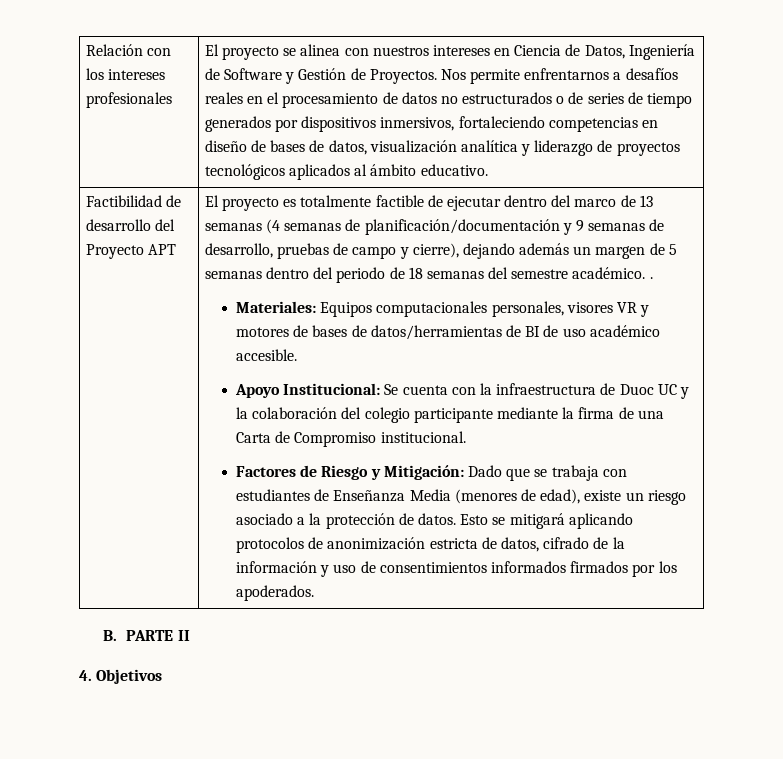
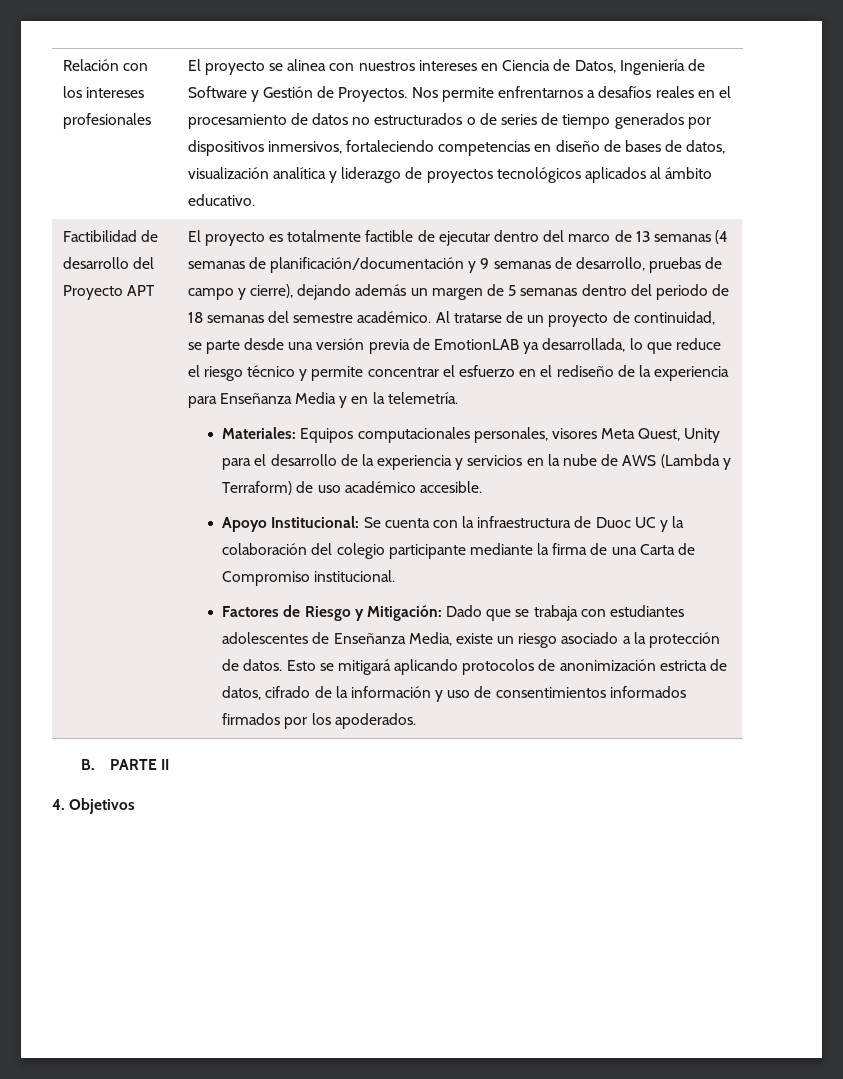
- El proyecto es totalmente factible de ejecutar dentro del marco de 13 semanas (4 semanas de planificación/documentación y 9 semanas de desarrollo, pruebas de campo y cierre), dejando además un margen de 5 semanas dentro del periodo de 18 semanas del semestre académico. .
+ El proyecto es totalmente factible de ejecutar dentro del marco de 13 semanas (4 semanas de planificación/documentación y 9 semanas de desarrollo, pruebas de campo y cierre), dejando además un margen de 5 semanas dentro del periodo de 18 semanas del semestre académico. Al tratarse de un proyecto de continuidad, se parte desde una versión previa de EmotionLAB ya desarrollada, lo que reduce el riesgo técnico y permite concentrar el esfuerzo en el rediseño de la experiencia para Enseñanza Media y en la telemetría.
- Materiales: Equipos computacionales personales, visores VR y motores de bases de datos/herramientas de BI de uso académico accesible.
+ Materiales: Equipos computacionales personales, visores Meta Quest, Unity para el desarrollo de la experiencia y servicios en la nube de AWS (Lambda y Terraform) de uso académico accesible.
- Factores de Riesgo y Mitigación: Dado que se trabaja con estudiantes de Enseñanza Media (menores de edad), existe un riesgo asociado a la protección de datos.
+ Factores de Riesgo y Mitigación: Dado que se trabaja con estudiantes adolescentes de Enseñanza Media, existe un riesgo asociado a la protección de datos.

